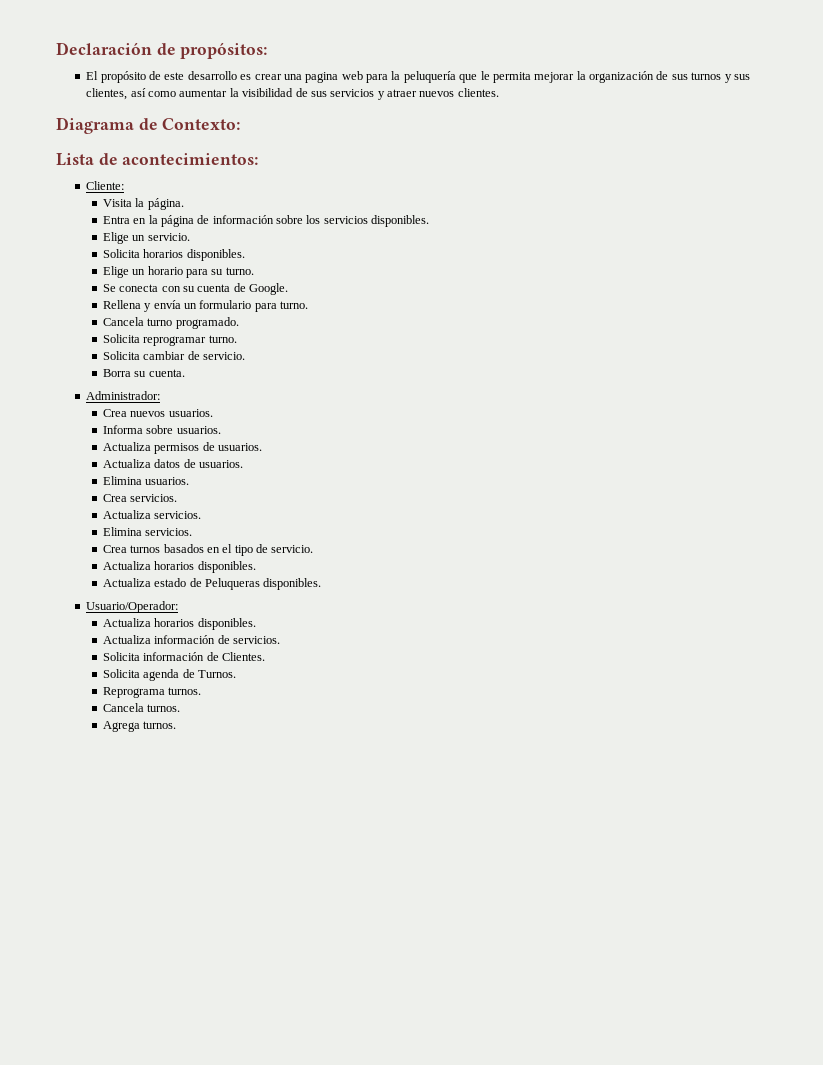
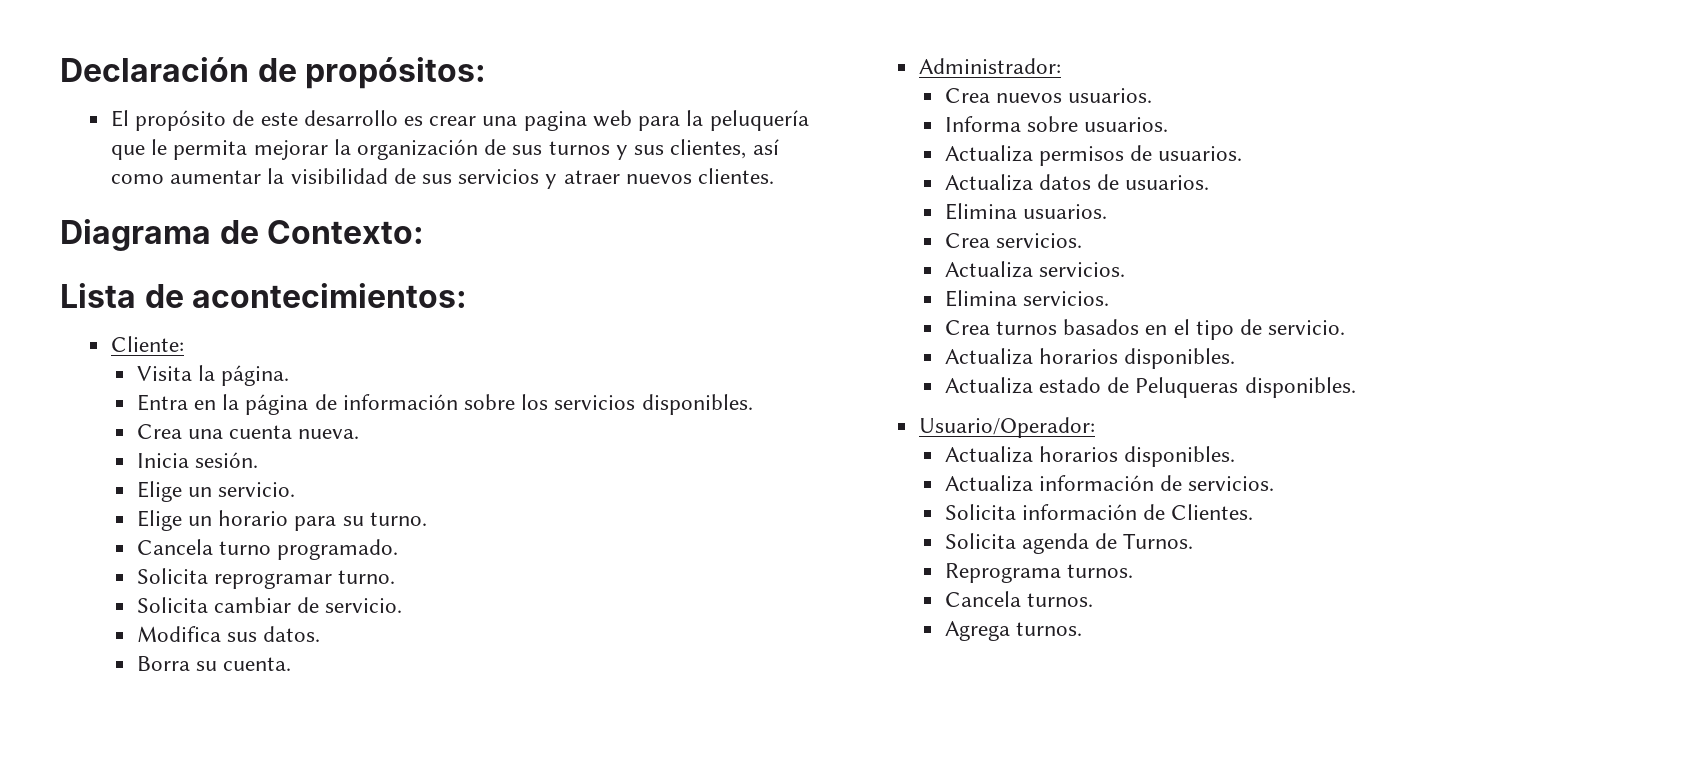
+ Crea una cuenta nueva.
+ Inicia sesión.
- Solicita horarios disponibles.
- Se conecta con su cuenta de Google.
- Rellena y envía un formulario para turno.
+ Modifica sus datos.

